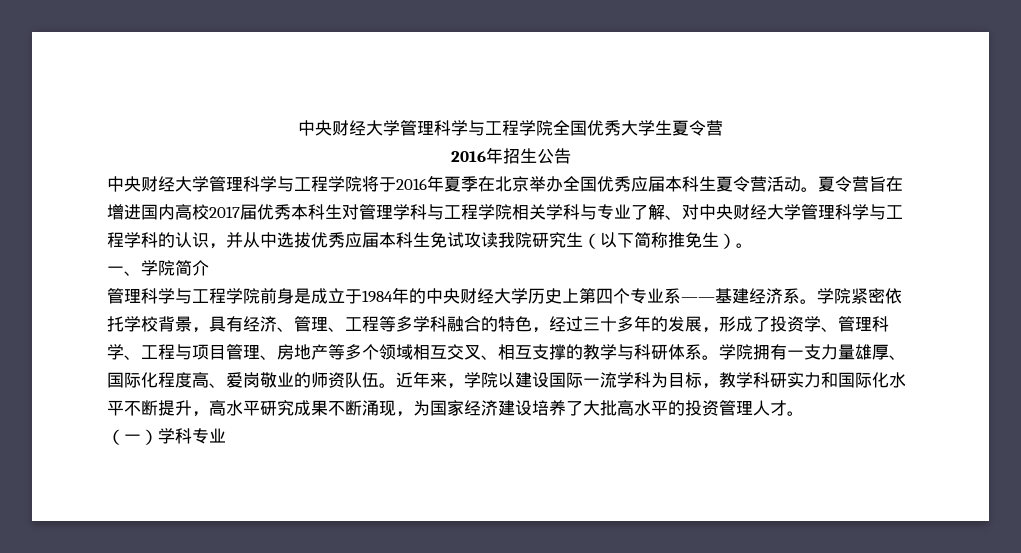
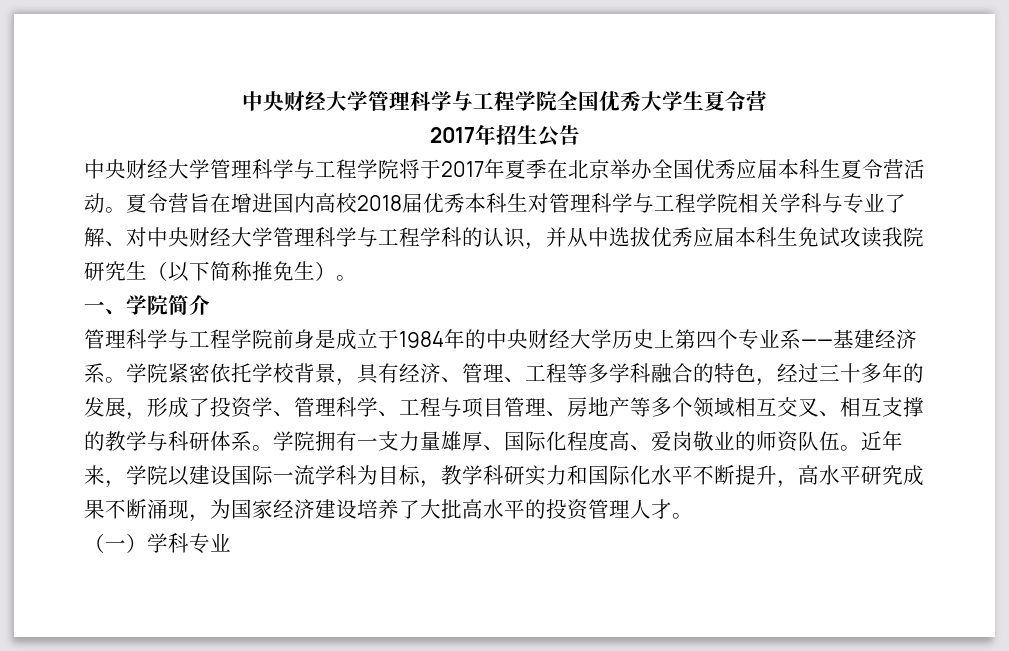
- 2016年招生公告
+ 2017年招生公告
- 中央财经大学管理科学与工程学院将于2016年夏季在北京举办全国优秀应届本科生夏令营活动。
+ 中央财经大学管理科学与工程学院将于2017年夏季在北京举办全国优秀应届本科生夏令营活动。
- 夏令营旨在增进国内高校2017届优秀本科生对管理学科与工程学院相关学科与专业了解、对中央财经大学管理科学与工程学科的认识，并从中选拔优秀应届本科生免试攻读我院研究生（以下简称推免生）。
+ 夏令营旨在增进国内高校2018届优秀本科生对管理科学与工程学院相关学科与专业了解、对中央财经大学管理科学与工程学科的认识，并从中选拔优秀应届本科生免试攻读我院研究生（以下简称推免生）。

